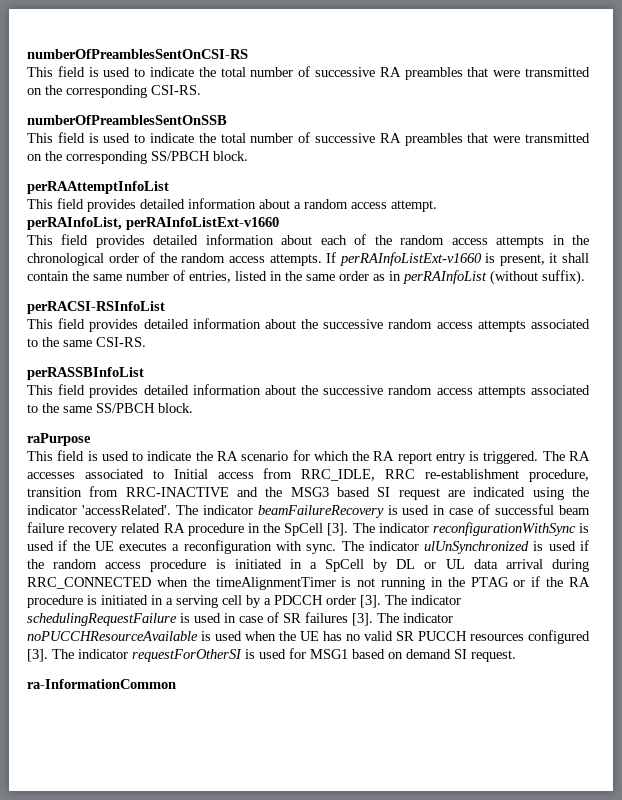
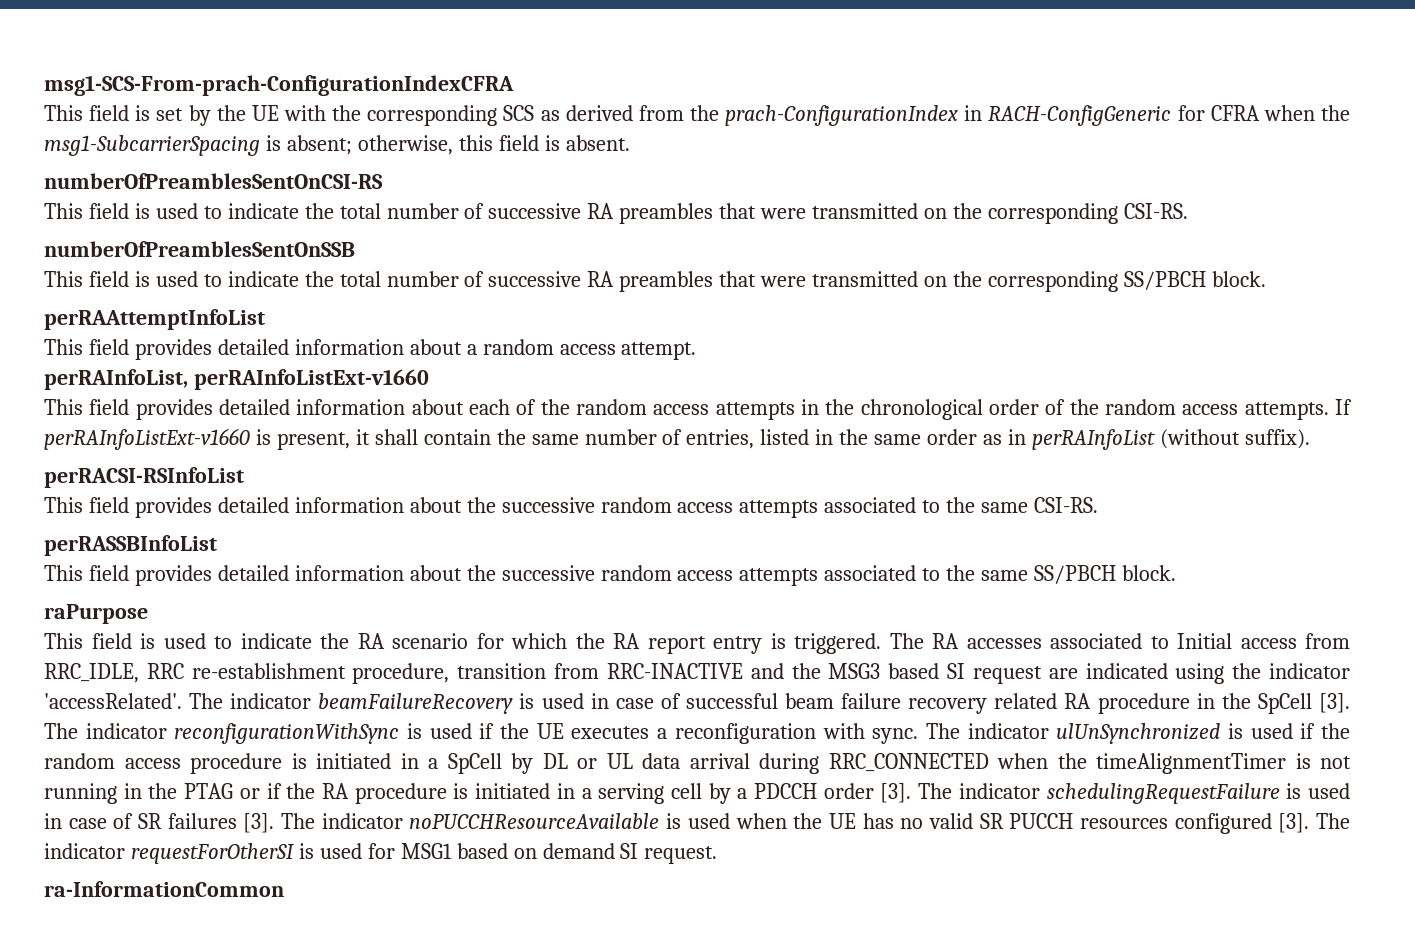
+ msg1-SCS-From-prach-ConfigurationIndexCFRA
+ This field is set by the UE with the corresponding SCS as derived from the prach-ConfigurationIndex in RACH-ConfigGeneric for CFRA when the msg1-SubcarrierSpacing is absent; otherwise, this field is absent.

